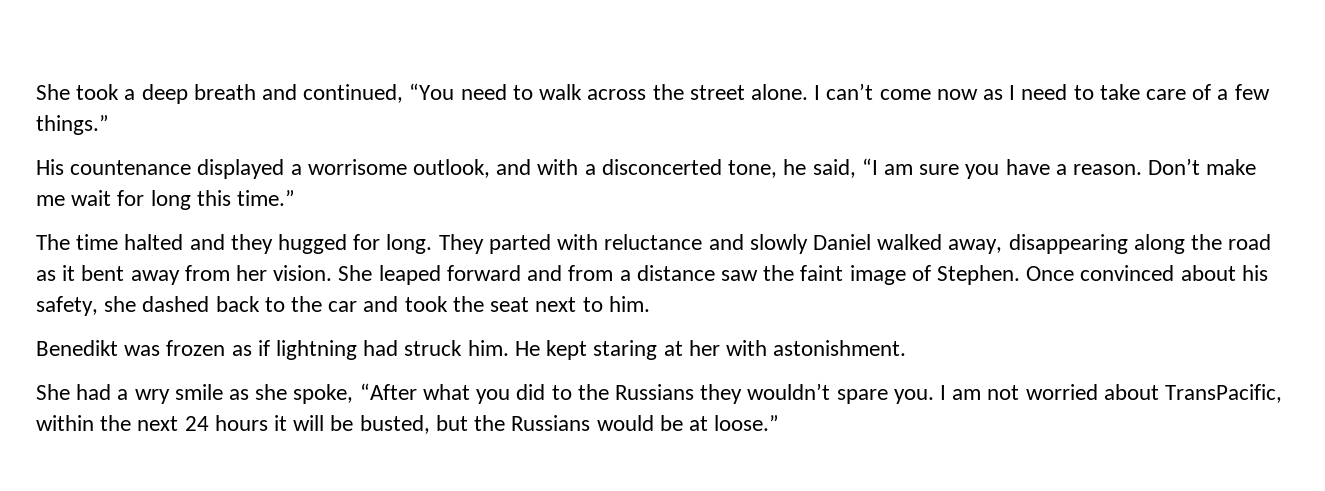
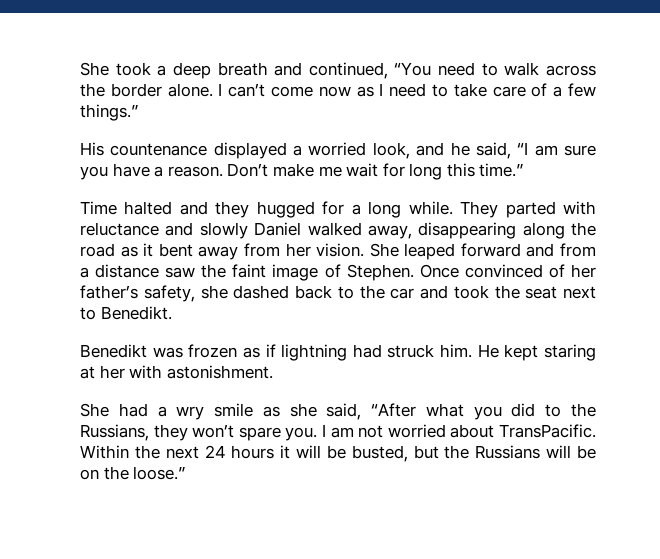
- She took a deep breath and continued, “You need to walk across the street alone.
+ She took a deep breath and continued, “You need to walk across the border alone.
- His countenance displayed a worrisome outlook, and with a disconcerted tone, he said, “I am sure you have a reason.
+ His countenance displayed a worried look, and he said, “I am sure you have a reason.
- The time halted and they hugged for long.
+ Time halted and they hugged for a long while.
- Once convinced about his safety, she dashed back to the car and took the seat next to him.
+ Once convinced of her father’s safety, she dashed back to the car and took the seat next to Benedikt.
- She had a wry smile as she spoke, “After what you did to the Russians they wouldn’t spare you.
+ She had a wry smile as she said, “After what you did to the Russians, they won’t spare you.
- I am not worried about TransPacific, within the next 24 hours it will be busted, but the Russians would be at loose.”
+ I am not worried about TransPacific. Within the next 24 hours it will be busted, but the Russians will be on the loose.”

